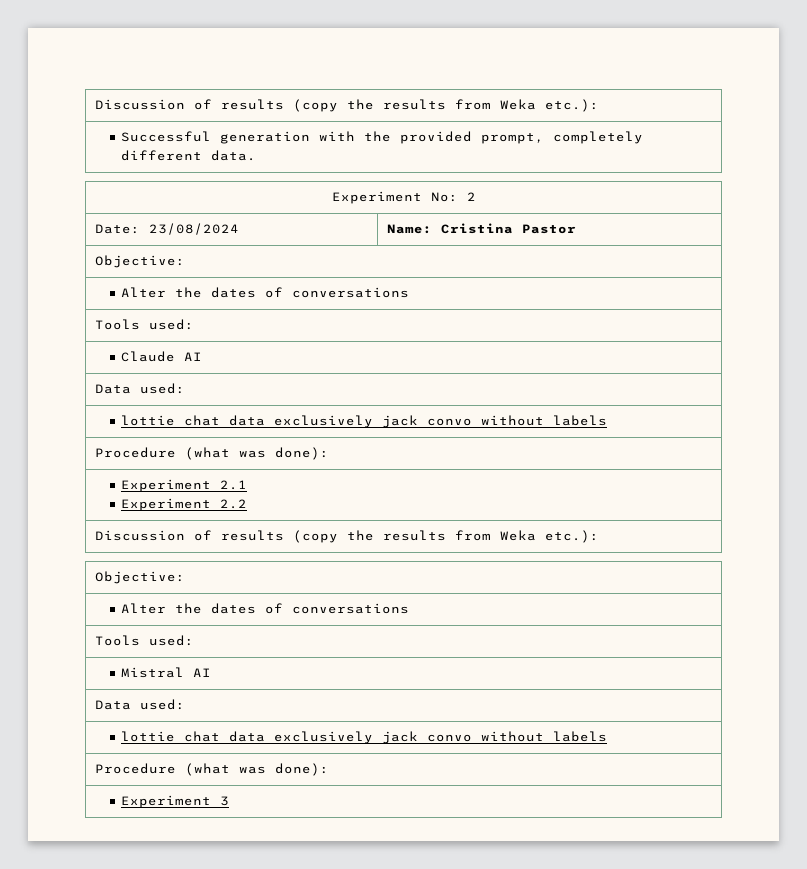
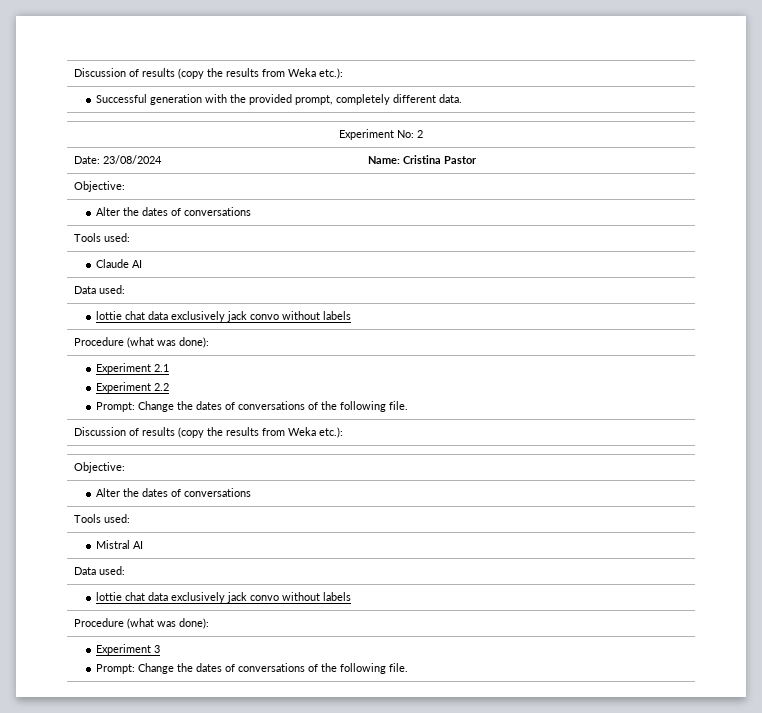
  Experiment 2.1
  Experiment 2.2
+ Prompt: Change the dates of conversations of the following file.
  Experiment 3
+ Prompt: Change the dates of conversations of the following file.

